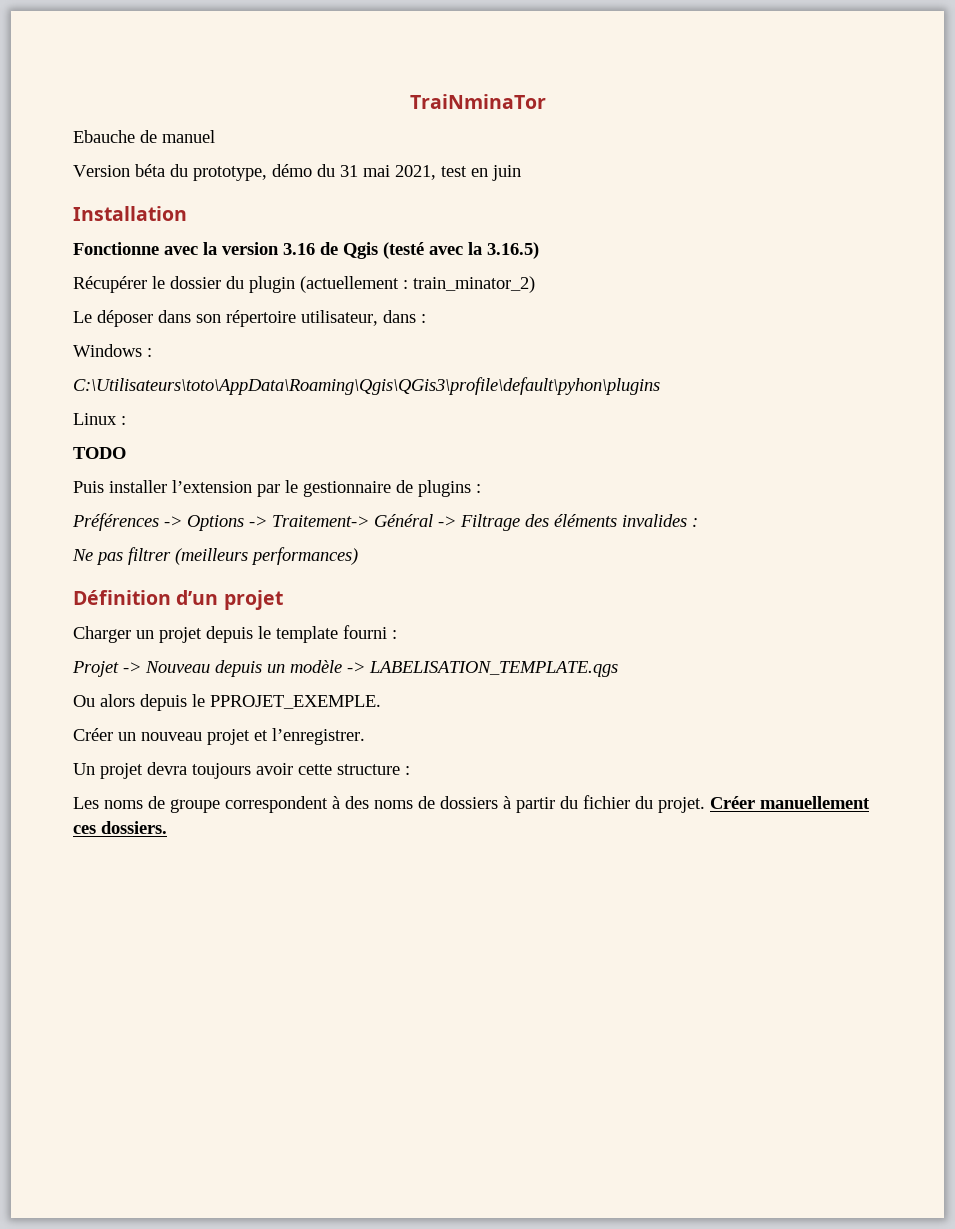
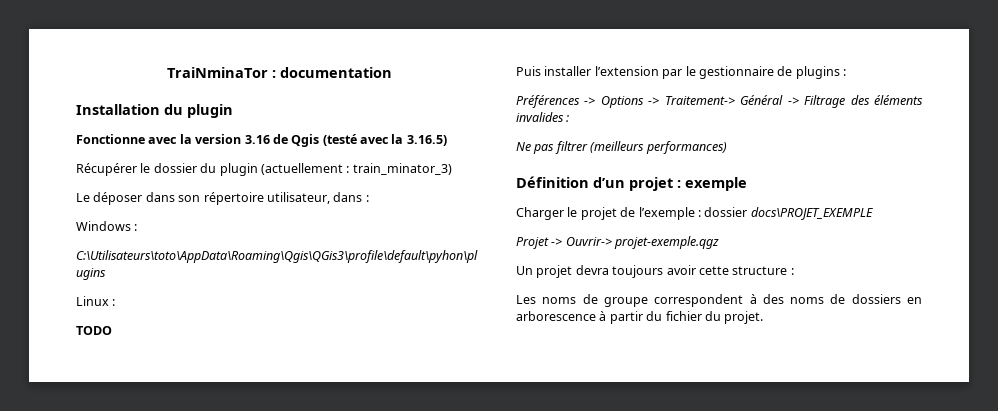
- TraiNminaTor
- Ebauche de manuel
- Version béta du prototype, démo du 31 mai 2021, test en juin
+ TraiNminaTor : documentation
- Installation
+ Installation du plugin
- Récupérer le dossier du plugin (actuellement : train_minator_2)
+ Récupérer le dossier du plugin (actuellement : train_minator_3)
- Définition d’un projet
+ Définition d’un projet : exemple
- Charger un projet depuis le template fourni :
+ Charger le projet de l’exemple : dossier docs\PROJET_EXEMPLE
- Projet -> Nouveau depuis un modèle -> LABELISATION_TEMPLATE.qgs
- Ou alors depuis le PPROJET_EXEMPLE.
- Créer un nouveau projet et l’enregistrer.
+ Projet -> Ouvrir-> projet-exemple.qgz
- Les noms de groupe correspondent à des noms de dossiers à partir du fichier du projet. Créer manuellement ces dossiers.
+ Les noms de groupe correspondent à des noms de dossiers en arborescence à partir du fichier du projet.

